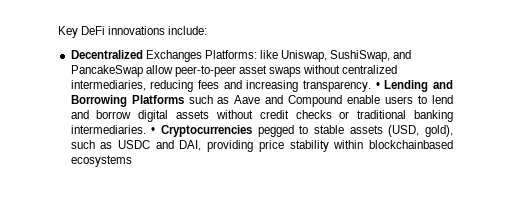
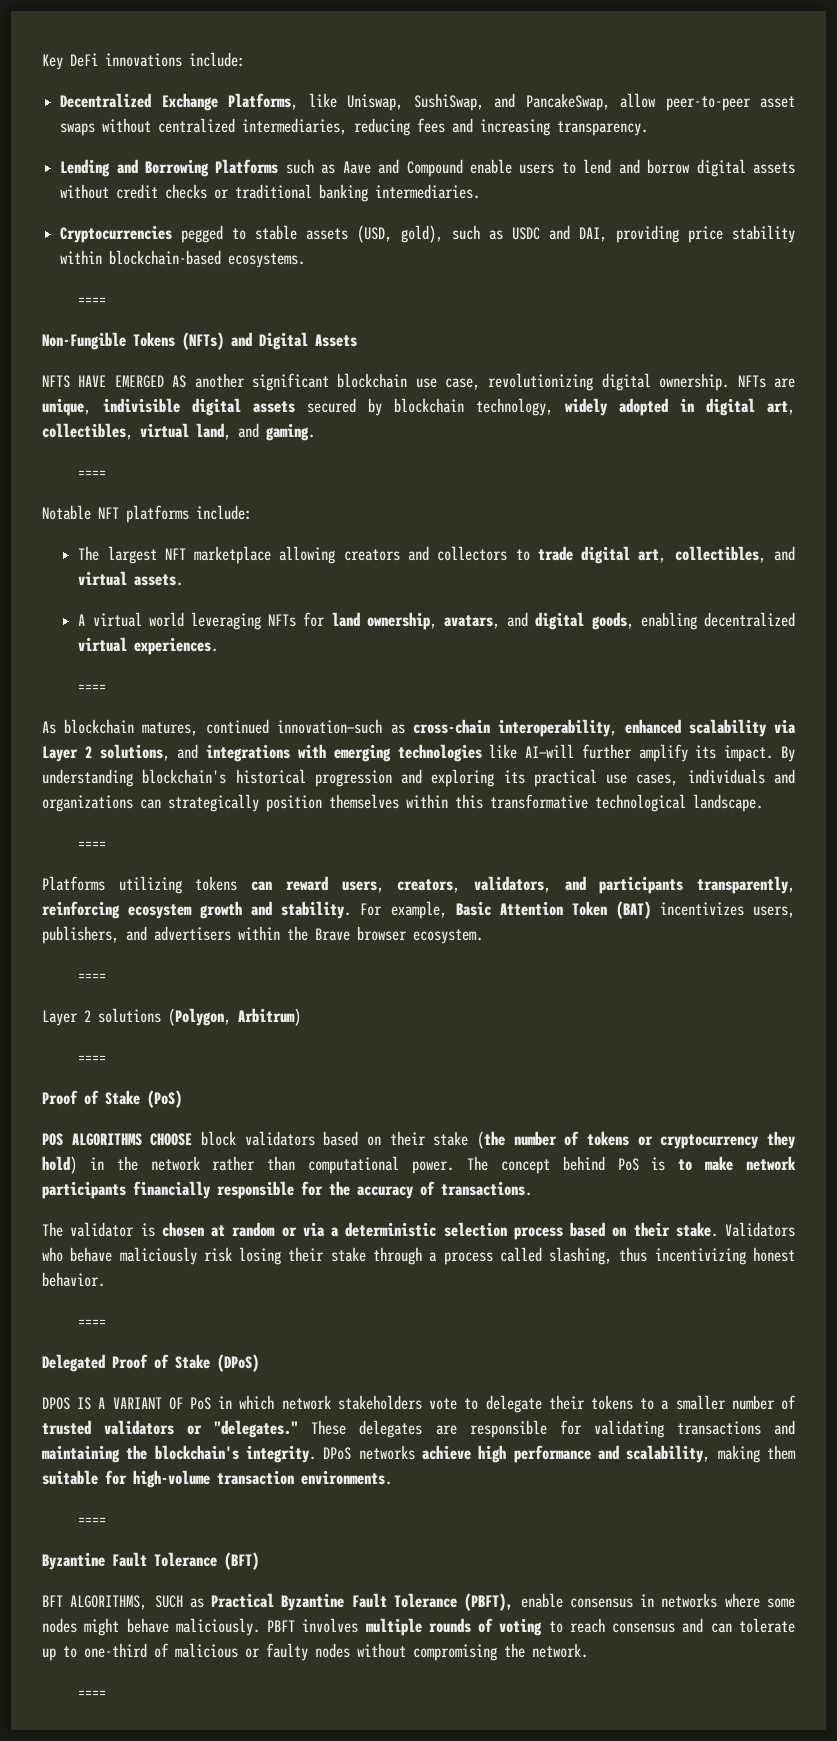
- Decentralized Exchanges Platforms: like Uniswap, SushiSwap, and PancakeSwap allow peer-to-peer asset swaps without centralized intermediaries, reducing fees and increasing transparency. • Lending and Borrowing Platforms such as Aave and Compound enable users to lend and borrow digital assets without credit checks or traditional banking intermediaries. • Cryptocurrencies pegged to stable assets (USD, gold), such as USDC and DAI, providing price stability within blockchainbased ecosystems
+ Decentralized Exchange Platforms, like Uniswap, SushiSwap, and PancakeSwap, allow peer-to-peer asset swaps without centralized intermediaries, reducing fees and increasing transparency.
+ Lending and Borrowing Platforms such as Aave and Compound enable users to lend and borrow digital assets without credit checks or traditional banking intermediaries.
+ Cryptocurrencies pegged to stable assets (USD, gold), such as USDC and DAI, providing price stability within blockchain-based ecosystems.
+ ====
+ Non-Fungible Tokens (NFTs) and Digital Assets
+ NFTS HAVE EMERGED AS another significant blockchain use case, revolutionizing digital ownership. NFTs are unique, indivisible digital assets secured by blockchain technology, widely adopted in digital art, collectibles, virtual land, and gaming.
+ ====
+ Notable NFT platforms include:
+ The largest NFT marketplace allowing creators and collectors to trade digital art, collectibles, and virtual assets.
+ A virtual world leveraging NFTs for land ownership, avatars, and digital goods, enabling decentralized virtual experiences.
+ ====
+ As blockchain matures, continued innovation—such as cross-chain interoperability, enhanced scalability via Layer 2 solutions, and integrations with emerging technologies like AI—will further amplify its impact. By understanding blockchain's historical progression and exploring its practical use cases, individuals and organizations can strategically position themselves within this transformative technological landscape.
+ ====
+ Platforms utilizing tokens can reward users, creators, validators, and participants transparently, reinforcing ecosystem growth and stability. For example, Basic Attention Token (BAT) incentivizes users, publishers, and advertisers within the Brave browser ecosystem.
+ ====
+ Layer 2 solutions (Polygon, Arbitrum)
+ ====
+ Proof of Stake (PoS)
+ POS ALGORITHMS CHOOSE block validators based on their stake (the number of tokens or cryptocurrency they hold) in the network rather than computational power. The concept behind PoS is to make network participants financially responsible for the accuracy of transactions.
+ The validator is chosen at random or via a deterministic selection process based on their stake. Validators who behave maliciously risk losing their stake through a process called slashing, thus incentivizing honest behavior.
+ ====
+ Delegated Proof of Stake (DPoS)
+ DPOS IS A VARIANT OF PoS in which network stakeholders vote to delegate their tokens to a smaller number of trusted validators or "delegates." These delegates are responsible for validating transactions and maintaining the blockchain's integrity. DPoS networks achieve high performance and scalability, making them suitable for high-volume transaction environments.
+ ====
+ Byzantine Fault Tolerance (BFT)
+ BFT ALGORITHMS, SUCH as Practical Byzantine Fault Tolerance (PBFT), enable consensus in networks where some nodes might behave maliciously. PBFT involves multiple rounds of voting to reach consensus and can tolerate up to one-third of malicious or faulty nodes without compromising the network.
+ ====

